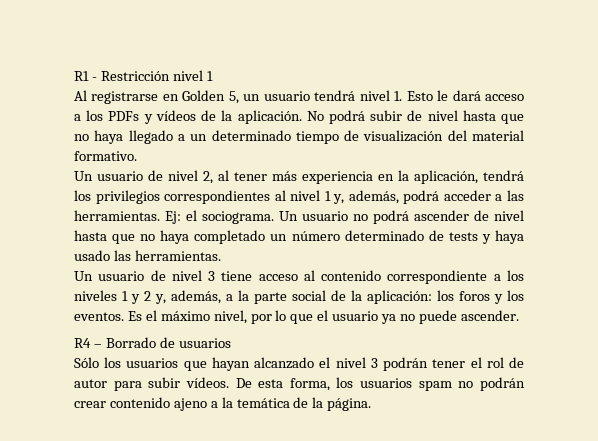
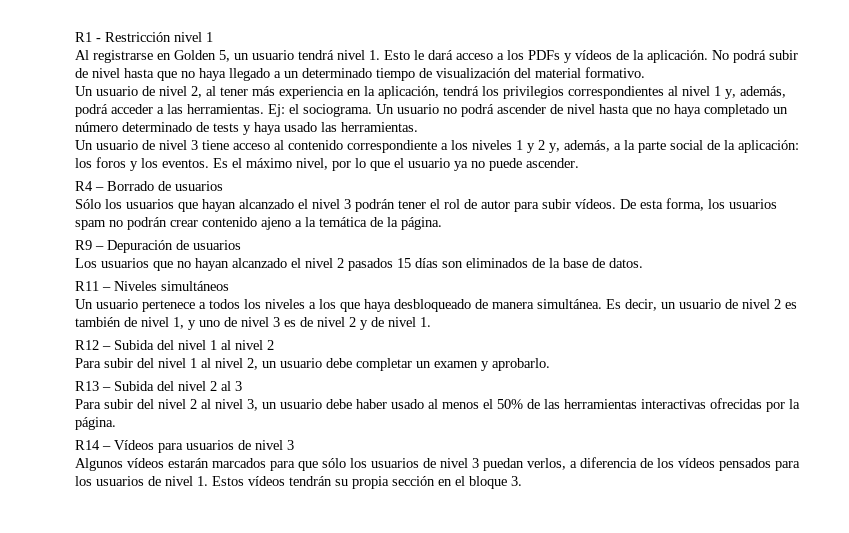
+ R9 – Depuración de usuarios
+ Los usuarios que no hayan alcanzado el nivel 2 pasados 15 días son eliminados de la base de datos.
+ R11 – Niveles simultáneos
+ Un usuario pertenece a todos los niveles a los que haya desbloqueado de manera simultánea. Es decir, un usuario de nivel 2 es también de nivel 1, y uno de nivel 3 es de nivel 2 y de nivel 1.
+ R12 – Subida del nivel 1 al nivel 2
+ Para subir del nivel 1 al nivel 2, un usuario debe completar un examen y aprobarlo.
+ R13 – Subida del nivel 2 al 3
+ Para subir del nivel 2 al nivel 3, un usuario debe haber usado al menos el 50% de las herramientas interactivas ofrecidas por la página.
+ R14 – Vídeos para usuarios de nivel 3
+ Algunos vídeos estarán marcados para que sólo los usuarios de nivel 3 puedan verlos, a diferencia de los vídeos pensados para los usuarios de nivel 1. Estos vídeos tendrán su propia sección en el bloque 3.

